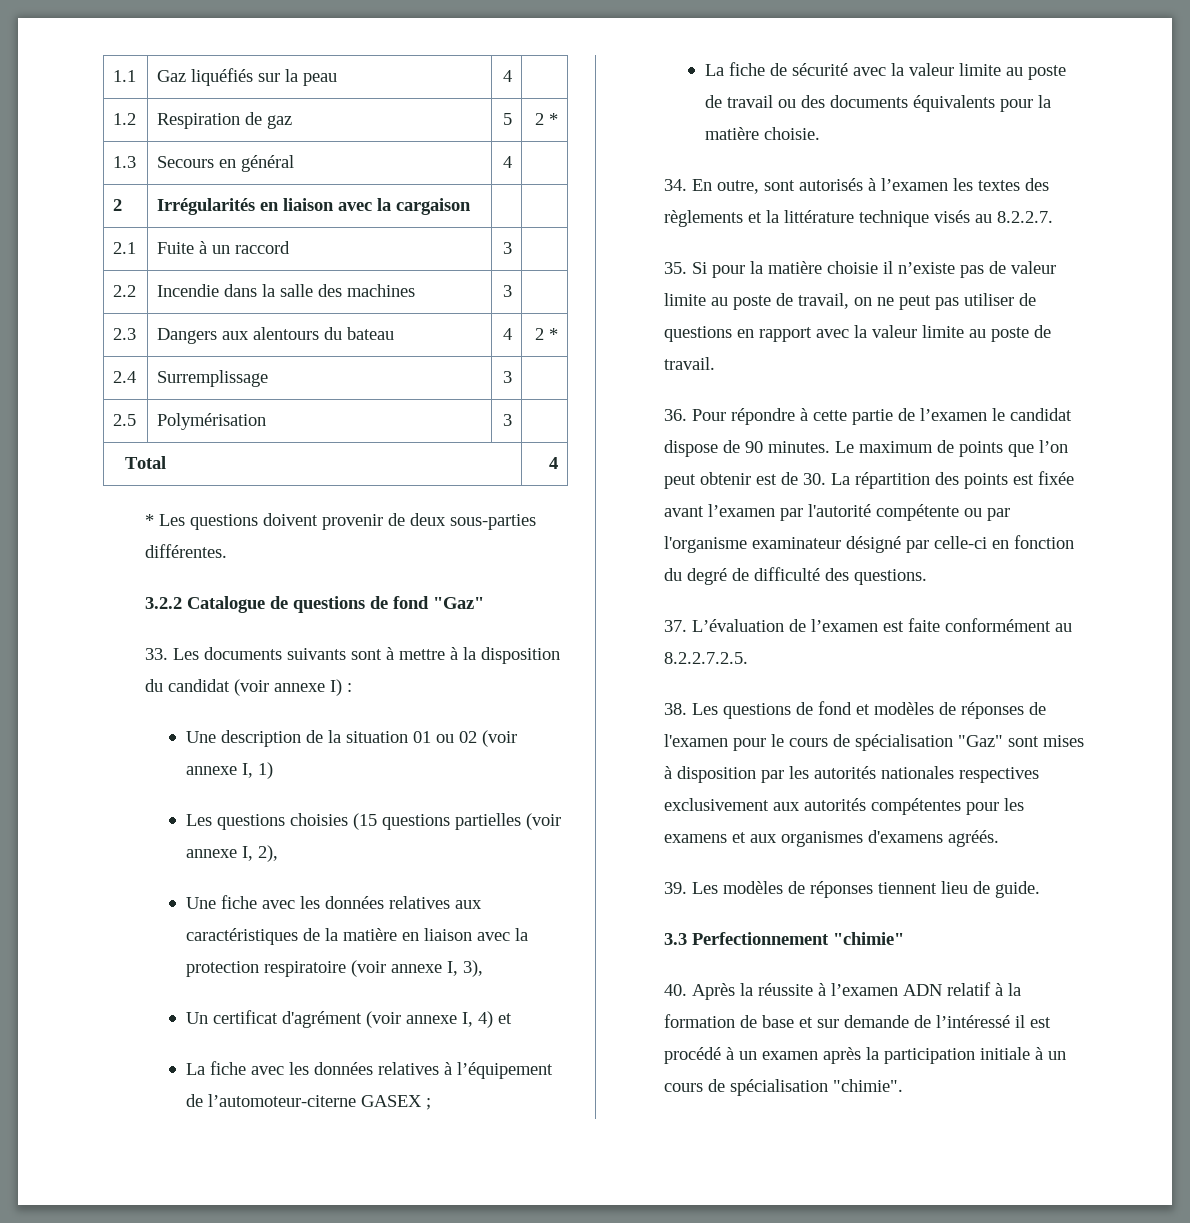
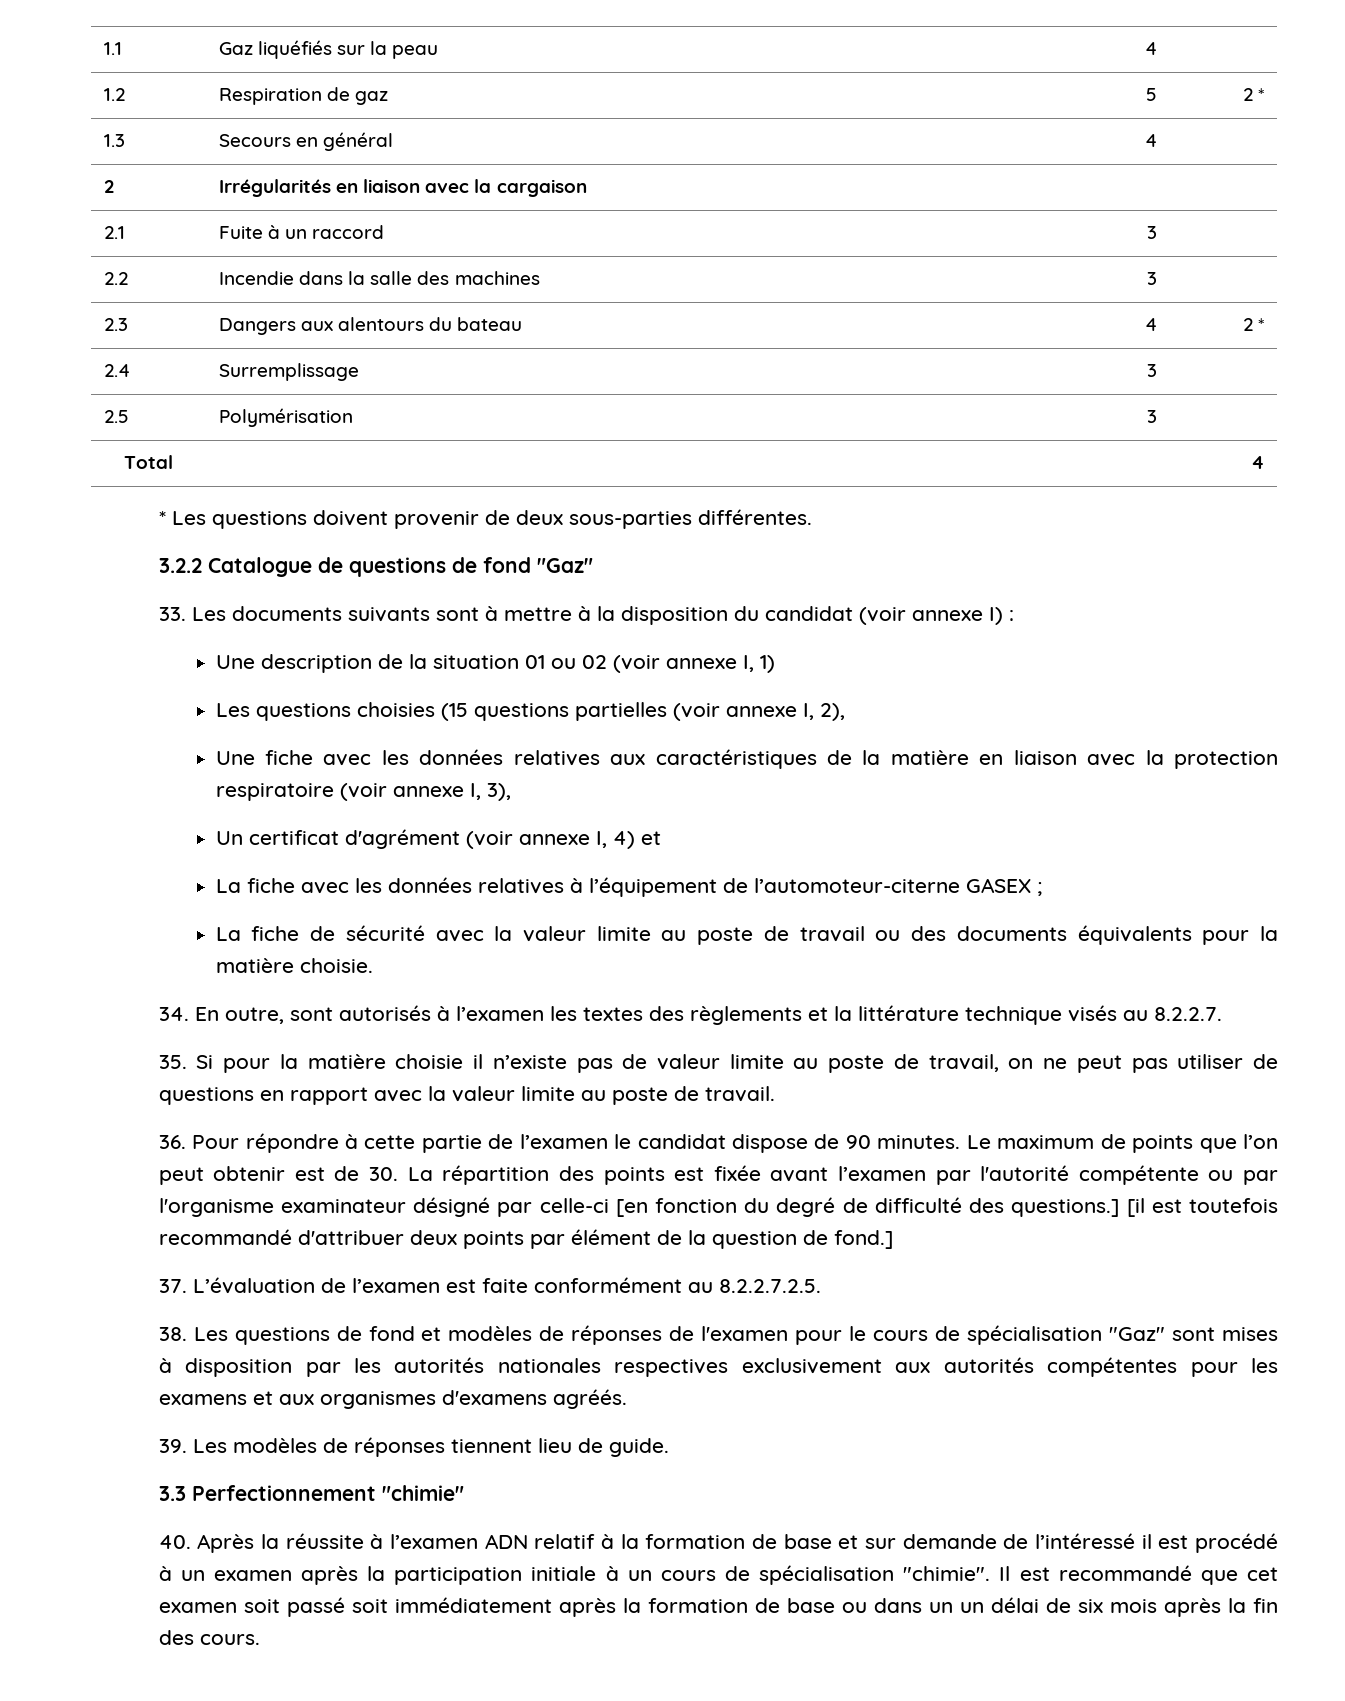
- Le maximum de points que l’on peut obtenir est de 30. La répartition des points est fixée avant l’examen par l'autorité compétente ou par l'organisme examinateur désigné par celle-ci en fonction du degré de difficulté des questions.
+ Le maximum de points que l’on peut obtenir est de 30. La répartition des points est fixée avant l’examen par l'autorité compétente ou par l'organisme examinateur désigné par celle-ci [en fonction du degré de difficulté des questions.] [il est toutefois recommandé d'attribuer deux points par élément de la question de fond.]
+ Il est recommandé que cet examen soit passé soit immédiatement après la formation de base ou dans un un délai de six mois après la fin des cours.

